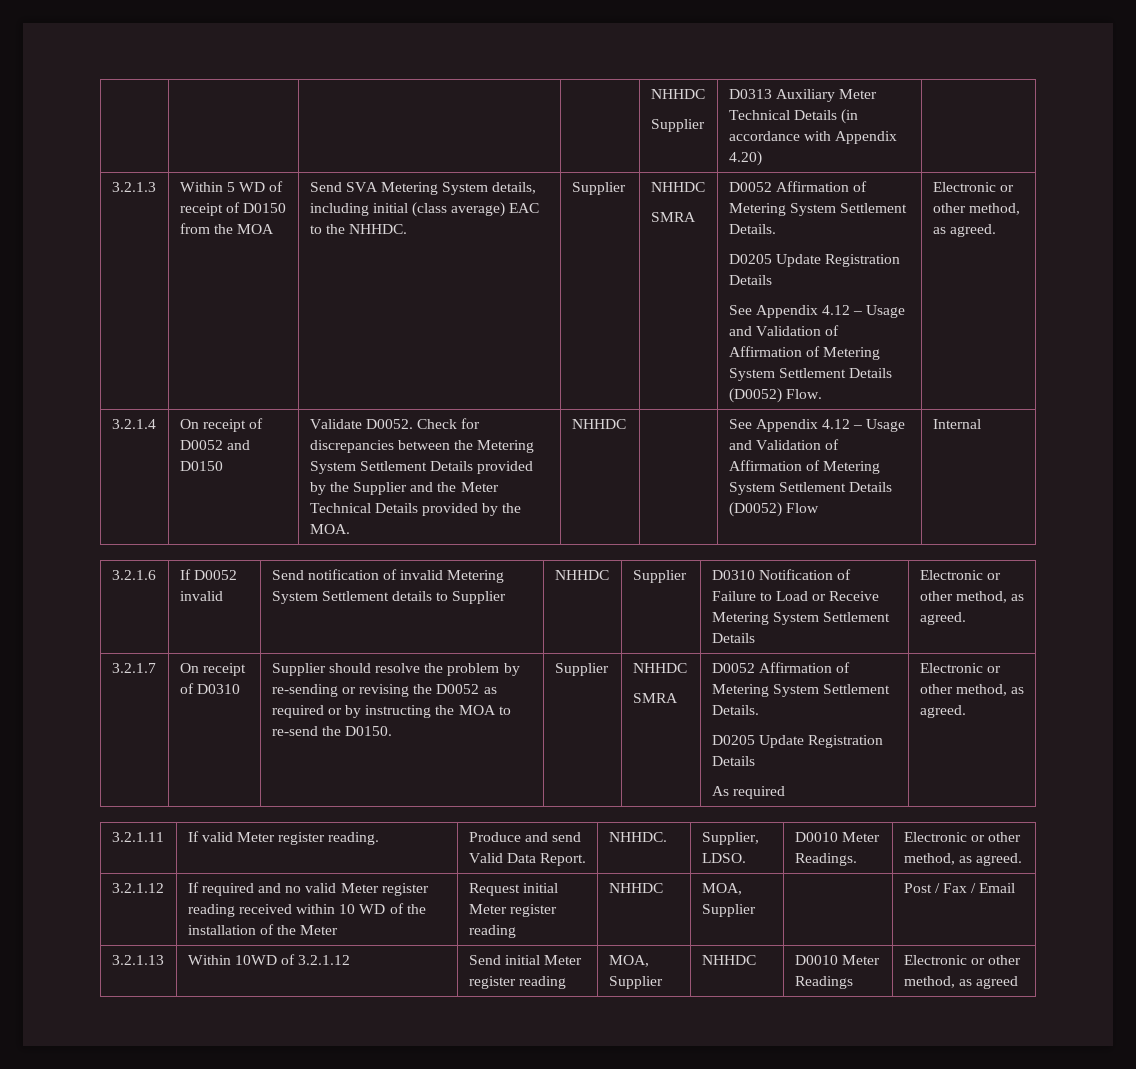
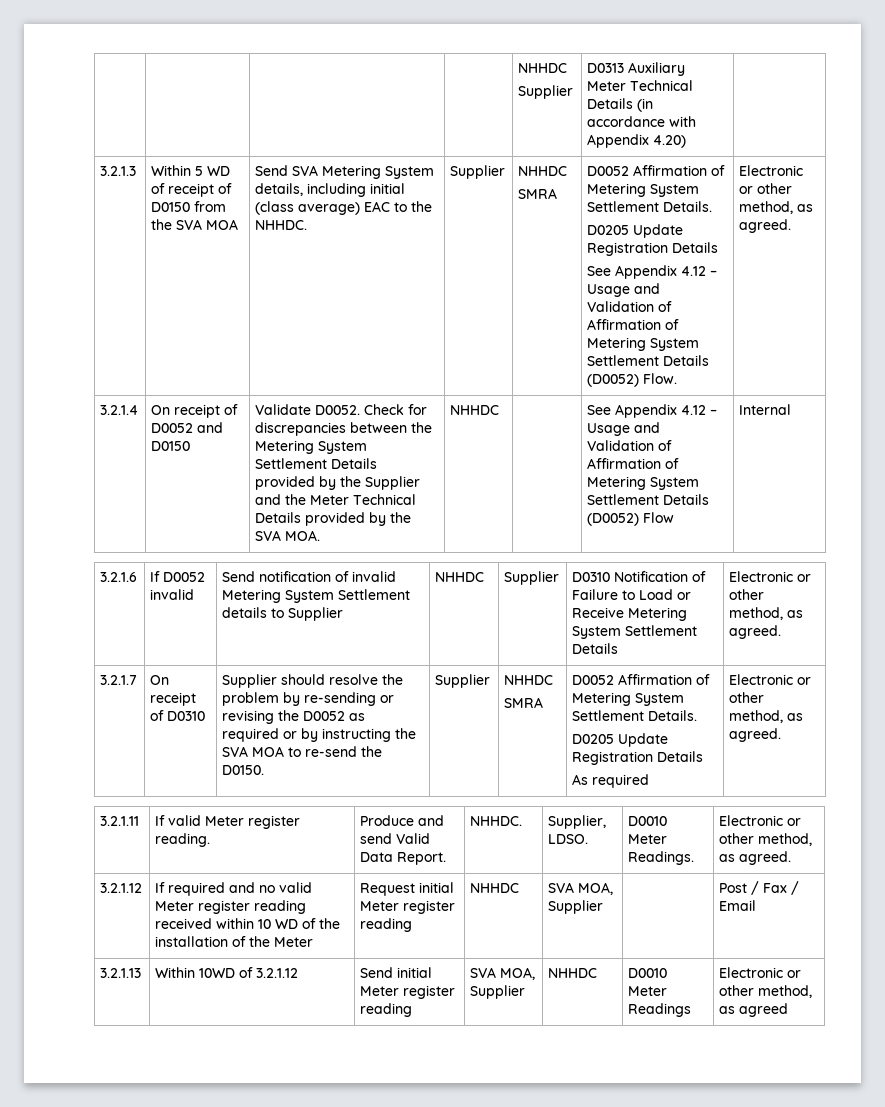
- Within 5 WD of receipt of D0150 from the MOA
+ Within 5 WD of receipt of D0150 from the SVA MOA
- Check for discrepancies between the Metering System Settlement Details provided by the Supplier and the Meter Technical Details provided by the MOA.
+ Check for discrepancies between the Metering System Settlement Details provided by the Supplier and the Meter Technical Details provided by the SVA MOA.
- Supplier should resolve the problem by re-sending or revising the D0052 as required or by instructing the MOA to re-send the D0150.
+ Supplier should resolve the problem by re-sending or revising the D0052 as required or by instructing the SVA MOA to re-send the D0150.
- 3.2.1.12 | If required and no valid Meter register reading received within 10 WD of the installation of the Meter | Request initial Meter register reading | NHHDC | MOA, Supplier | | Post / Fax / Email
+ 3.2.1.12 | If required and no valid Meter register reading received within 10 WD of the installation of the Meter | Request initial Meter register reading | NHHDC | SVA MOA, Supplier | | Post / Fax / Email
- 3.2.1.13 | Within 10WD of 3.2.1.12 | Send initial Meter register reading | MOA, Supplier | NHHDC | D0010 Meter Readings | Electronic or other method, as agreed
+ 3.2.1.13 | Within 10WD of 3.2.1.12 | Send initial Meter register reading | SVA MOA, Supplier | NHHDC | D0010 Meter Readings | Electronic or other method, as agreed

